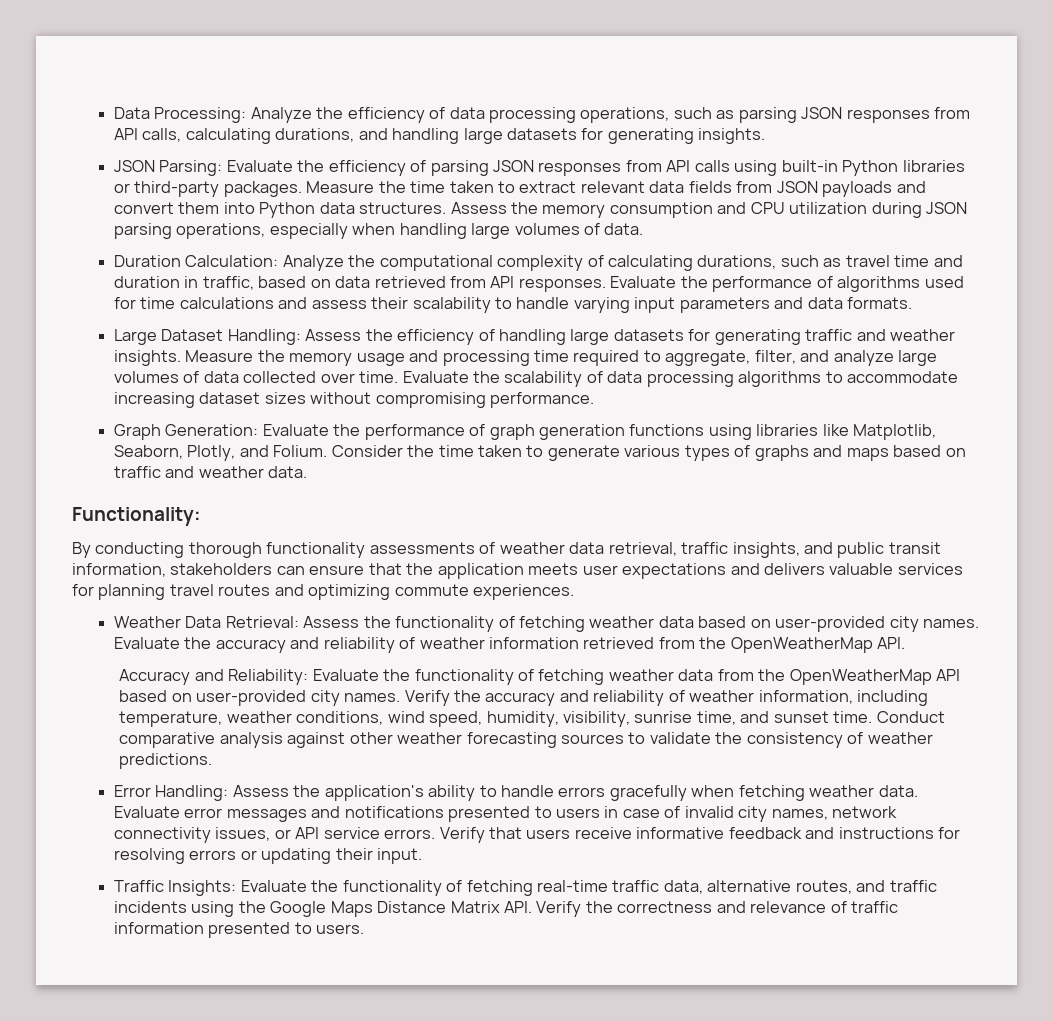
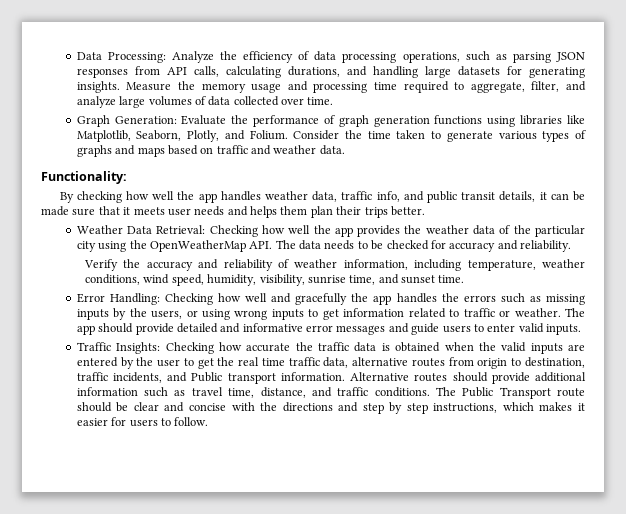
- Data Processing: Analyze the efficiency of data processing operations, such as parsing JSON responses from API calls, calculating durations, and handling large datasets for generating insights.
- JSON Parsing: Evaluate the efficiency of parsing JSON responses from API calls using built-in Python libraries or third-party packages. Measure the time taken to extract relevant data fields from JSON payloads and convert them into Python data structures. Assess the memory consumption and CPU utilization during JSON parsing operations, especially when handling large volumes of data.
- Duration Calculation: Analyze the computational complexity of calculating durations, such as travel time and duration in traffic, based on data retrieved from API responses. Evaluate the performance of algorithms used for time calculations and assess their scalability to handle varying input parameters and data formats.
- Large Dataset Handling: Assess the efficiency of handling large datasets for generating traffic and weather insights. Measure the memory usage and processing time required to aggregate, filter, and analyze large volumes of data collected over time. Evaluate the scalability of data processing algorithms to accommodate increasing dataset sizes without compromising performance.
+ Data Processing: Analyze the efficiency of data processing operations, such as parsing JSON responses from API calls, calculating durations, and handling large datasets for generating insights. Measure the memory usage and processing time required to aggregate, filter, and analyze large volumes of data collected over time.
- By conducting thorough functionality assessments of weather data retrieval, traffic insights, and public transit information, stakeholders can ensure that the application meets user expectations and delivers valuable services for planning travel routes and optimizing commute experiences.
- Weather Data Retrieval: Assess the functionality of fetching weather data based on user-provided city names. Evaluate the accuracy and reliability of weather information retrieved from the OpenWeatherMap API.
- Accuracy and Reliability: Evaluate the functionality of fetching weather data from the OpenWeatherMap API based on user-provided city names. Verify the accuracy and reliability of weather information, including temperature, weather conditions, wind speed, humidity, visibility, sunrise time, and sunset time. Conduct comparative analysis against other weather forecasting sources to validate the consistency of weather predictions.
- Error Handling: Assess the application's ability to handle errors gracefully when fetching weather data. Evaluate error messages and notifications presented to users in case of invalid city names, network connectivity issues, or API service errors. Verify that users receive informative feedback and instructions for resolving errors or updating their input.
- Traffic Insights: Evaluate the functionality of fetching real-time traffic data, alternative routes, and traffic incidents using the Google Maps Distance Matrix API. Verify the correctness and relevance of traffic information presented to users.
+ By checking how well the app handles weather data, traffic info, and public transit details, it can be made sure that it meets user needs and helps them plan their trips better.
+ Weather Data Retrieval: Checking how well the app provides the weather data of the particular city using the OpenWeatherMap API. The data needs to be checked for accuracy and reliability.
+ Verify the accuracy and reliability of weather information, including temperature, weather conditions, wind speed, humidity, visibility, sunrise time, and sunset time.
+ Error Handling: Checking how well and gracefully the app handles the errors such as missing inputs by the users, or using wrong inputs to get information related to traffic or weather. The app should provide detailed and informative error messages and guide users to enter valid inputs.
+ Traffic Insights: Checking how accurate the traffic data is obtained when the valid inputs are entered by the user to get the real time traffic data, alternative routes from origin to destination, traffic incidents, and Public transport information. Alternative routes should provide additional information such as travel time, distance, and traffic conditions. The Public Transport route should be clear and concise with the directions and step by step instructions, which makes it easier for users to follow.

